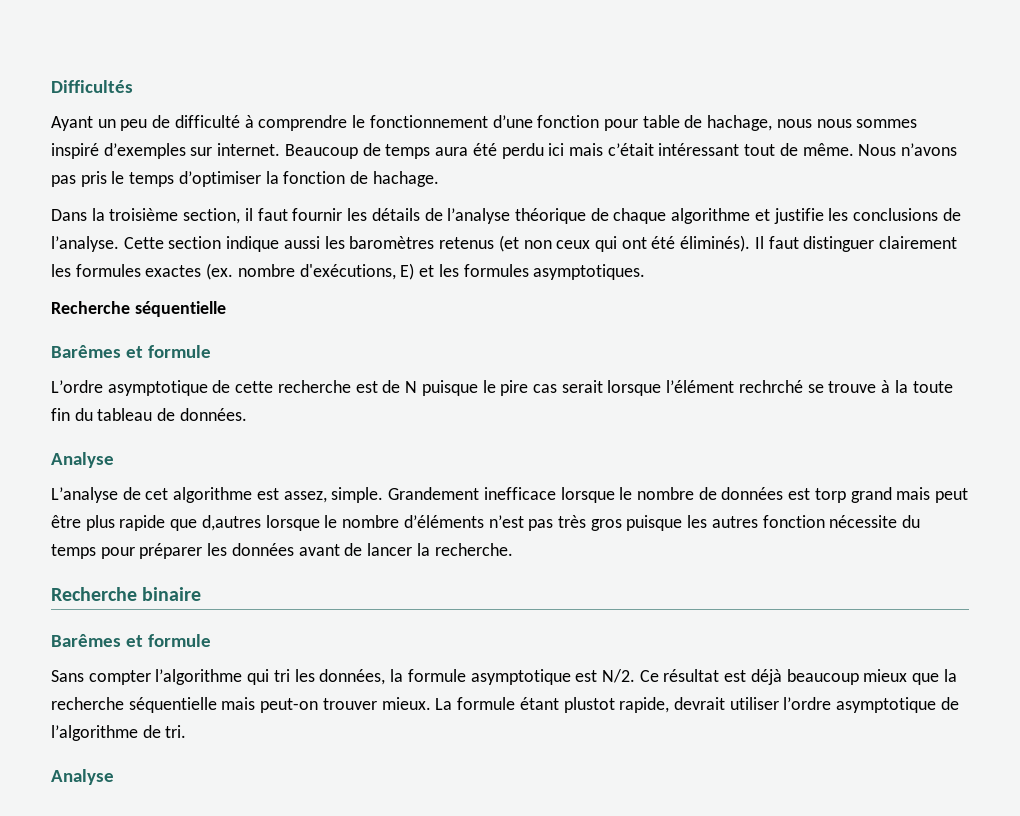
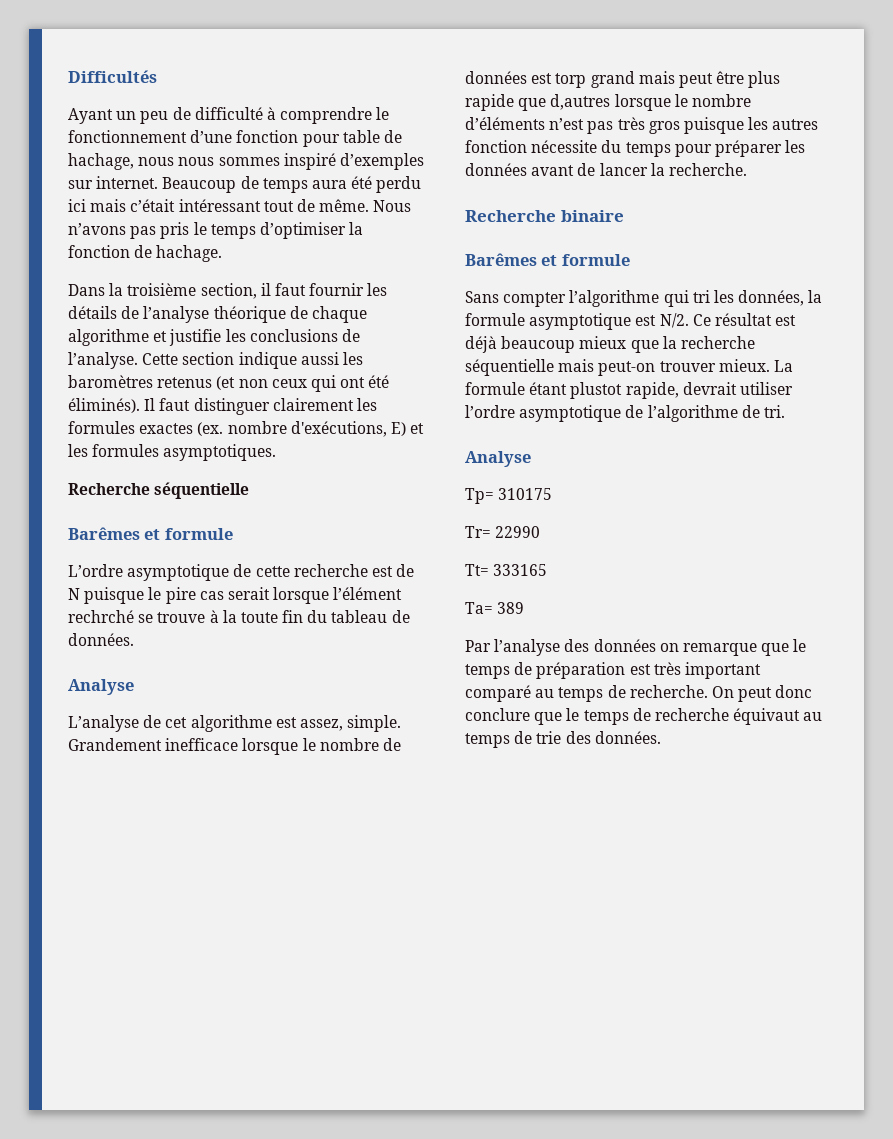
+ Tp= 310175
+ Tr= 22990
+ Tt= 333165
+ Ta= 389
+ Par l’analyse des données on remarque que le temps de préparation est très important comparé au temps de recherche. On peut donc conclure que le temps de recherche équivaut au temps de trie des données.

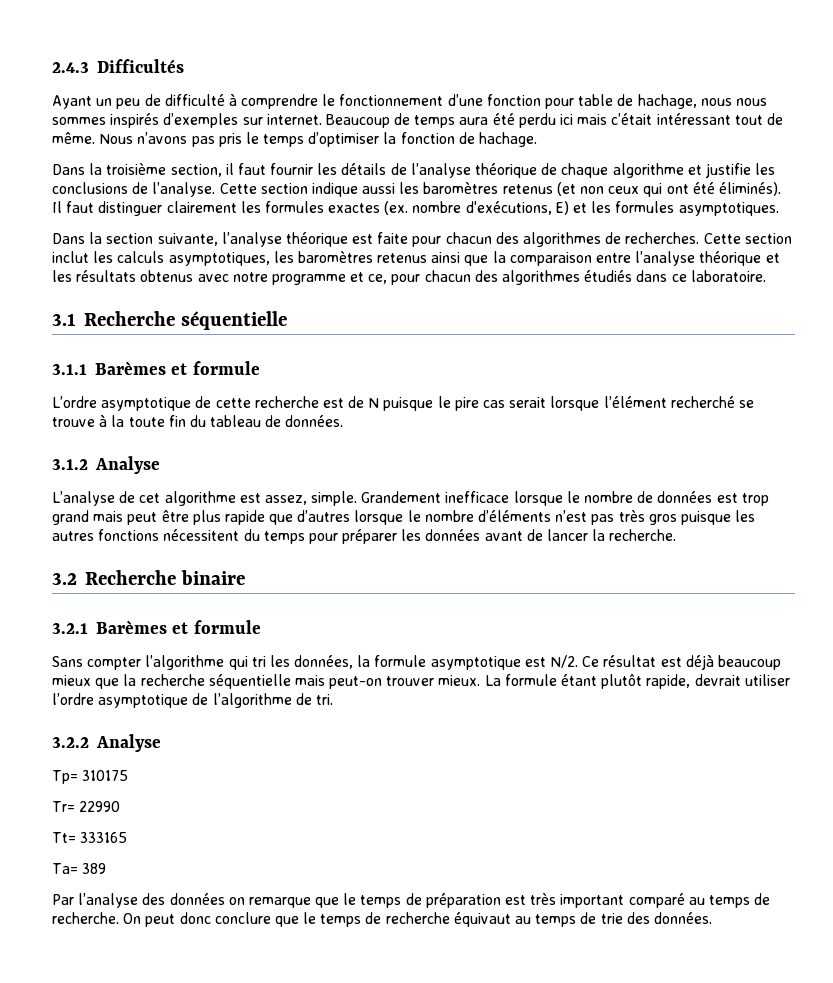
- Difficultés
+ 2.4.3 Difficultés
- Ayant un peu de difficulté à comprendre le fonctionnement d’une fonction pour table de hachage, nous nous sommes inspiré d’exemples sur internet.
+ Ayant un peu de difficulté à comprendre le fonctionnement d’une fonction pour table de hachage, nous nous sommes inspirés d’exemples sur internet.
- Recherche séquentielle
- Barêmes et formule
+ Dans la section suivante, l’analyse théorique est faite pour chacun des algorithmes de recherches. Cette section inclut les calculs asymptotiques, les baromètres retenus ainsi que la comparaison entre l’analyse théorique et les résultats obtenus avec notre programme et ce, pour chacun des algorithmes étudiés dans ce laboratoire.
+ 3.1 Recherche séquentielle
+ 3.1.1 Barèmes et formule
- L’ordre asymptotique de cette recherche est de N puisque le pire cas serait lorsque l’élément rechrché se trouve à la toute fin du tableau de données.
- Analyse
+ L’ordre asymptotique de cette recherche est de N puisque le pire cas serait lorsque l’élément recherché se trouve à la toute fin du tableau de données.
+ 3.1.2 Analyse
- Grandement inefficace lorsque le nombre de données est torp grand mais peut être plus rapide que d,autres lorsque le nombre d’éléments n’est pas très gros puisque les autres fonction nécessite du temps pour préparer les données avant de lancer la recherche.
+ Grandement inefficace lorsque le nombre de données est trop grand mais peut être plus rapide que d’autres lorsque le nombre d’éléments n’est pas très gros puisque les autres fonctions nécessitent du temps pour préparer les données avant de lancer la recherche.
- Recherche binaire
- Barêmes et formule
+ 3.2 Recherche binaire
+ 3.2.1 Barèmes et formule
- La formule étant plustot rapide, devrait utiliser l’ordre asymptotique de l’algorithme de tri.
- Analyse
+ La formule étant plutôt rapide, devrait utiliser l’ordre asymptotique de l’algorithme de tri.
+ 3.2.2 Analyse

